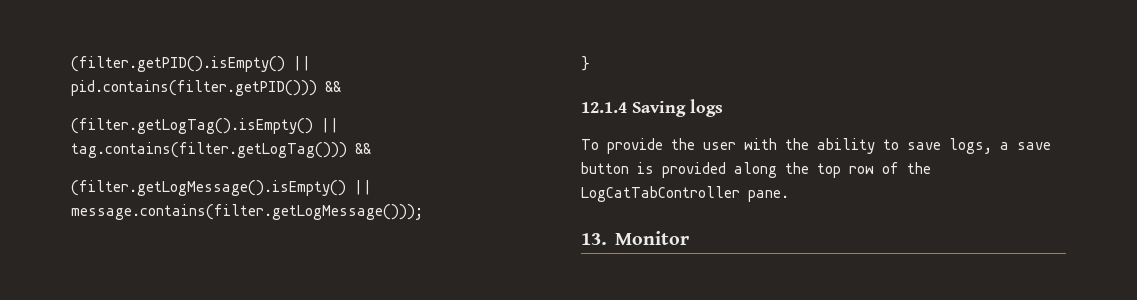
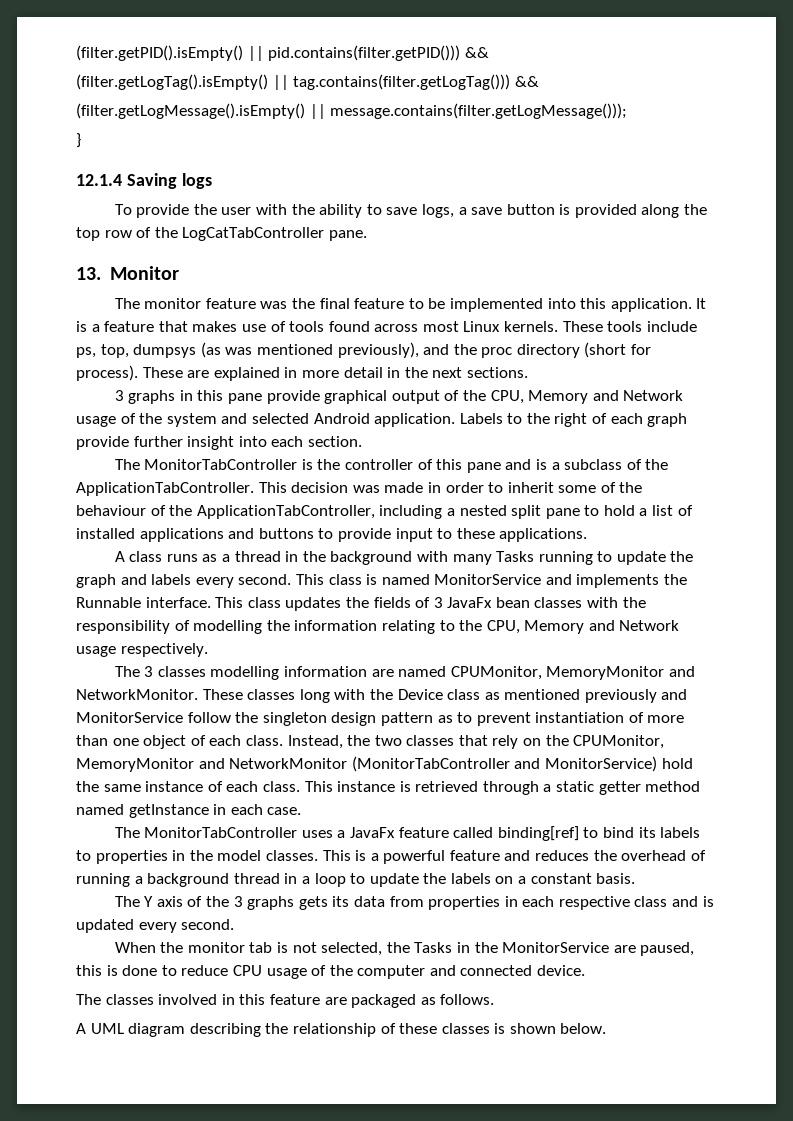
+ The monitor feature was the final feature to be implemented into this application. It is a feature that makes use of tools found across most Linux kernels. These tools include ps, top, dumpsys (as was mentioned previously), and the proc directory (short for process). These are explained in more detail in the next sections.
+ 3 graphs in this pane provide graphical output of the CPU, Memory and Network usage of the system and selected Android application. Labels to the right of each graph provide further insight into each section.
+ The MonitorTabController is the controller of this pane and is a subclass of the ApplicationTabController. This decision was made in order to inherit some of the behaviour of the ApplicationTabController, including a nested split pane to hold a list of installed applications and buttons to provide input to these applications.
+ A class runs as a thread in the background with many Tasks running to update the graph and labels every second. This class is named MonitorService and implements the Runnable interface. This class updates the fields of 3 JavaFx bean classes with the responsibility of modelling the information relating to the CPU, Memory and Network usage respectively.
+ The 3 classes modelling information are named CPUMonitor, MemoryMonitor and NetworkMonitor. These classes long with the Device class as mentioned previously and MonitorService follow the singleton design pattern as to prevent instantiation of more than one object of each class. Instead, the two classes that rely on the CPUMonitor, MemoryMonitor and NetworkMonitor (MonitorTabController and MonitorService) hold the same instance of each class. This instance is retrieved through a static getter method named getInstance in each case.
+ The MonitorTabController uses a JavaFx feature called binding[ref] to bind its labels to properties in the model classes. This is a powerful feature and reduces the overhead of running a background thread in a loop to update the labels on a constant basis.
+ The Y axis of the 3 graphs gets its data from properties in each respective class and is updated every second.
+ When the monitor tab is not selected, the Tasks in the MonitorService are paused, this is done to reduce CPU usage of the computer and connected device.
+ The classes involved in this feature are packaged as follows.
+ A UML diagram describing the relationship of these classes is shown below.

